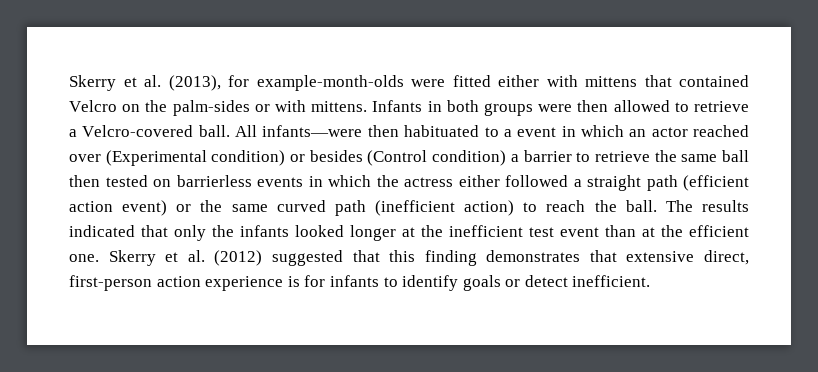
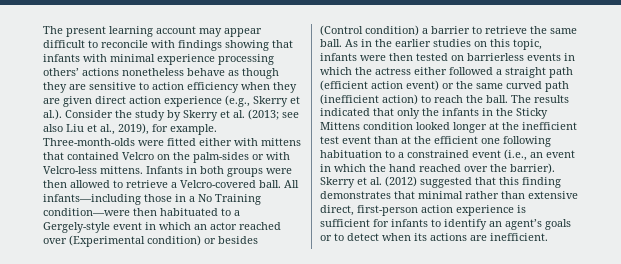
- Skerry et al. (2013), for example-month-olds were fitted either with mittens that contained Velcro on the palm-sides or with mittens.
+ The present learning account may appear difficult to reconcile with findings showing that infants with minimal experience processing others’ actions nonetheless behave as though they are sensitive to action efficiency when they are given direct action experience (e.g., Skerry et al.). Consider the study by Skerry et al. (2013; see also Liu et al., 2019), for example. Three-month-olds were fitted either with mittens that contained Velcro on the palm-sides or with Velcro-less mittens.
- All infants—were then habituated to a event in which an actor reached over (Experimental condition) or besides (Control condition) a barrier to retrieve the same ball then tested on barrierless events in which the actress either followed a straight path (efficient action event) or the same curved path (inefficient action) to reach the ball.
+ All infants—including those in a No Training condition—were then habituated to a Gergely-style event in which an actor reached over (Experimental condition) or besides (Control condition) a barrier to retrieve the same ball. As in the earlier studies on this topic, infants were then tested on barrierless events in which the actress either followed a straight path (efficient action event) or the same curved path (inefficient action) to reach the ball.
- The results indicated that only the infants looked longer at the inefficient test event than at the efficient one.
+ The results indicated that only the infants in the Sticky Mittens condition looked longer at the inefficient test event than at the efficient one following habituation to a constrained event (i.e., an event in which the hand reached over the barrier).
- Skerry et al. (2012) suggested that this finding demonstrates that extensive direct, first-person action experience is for infants to identify goals or detect inefficient.
+ Skerry et al. (2012) suggested that this finding demonstrates that minimal rather than extensive direct, first-person action experience is sufficient for infants to identify an agent’s goals or to detect when its actions are inefficient.

